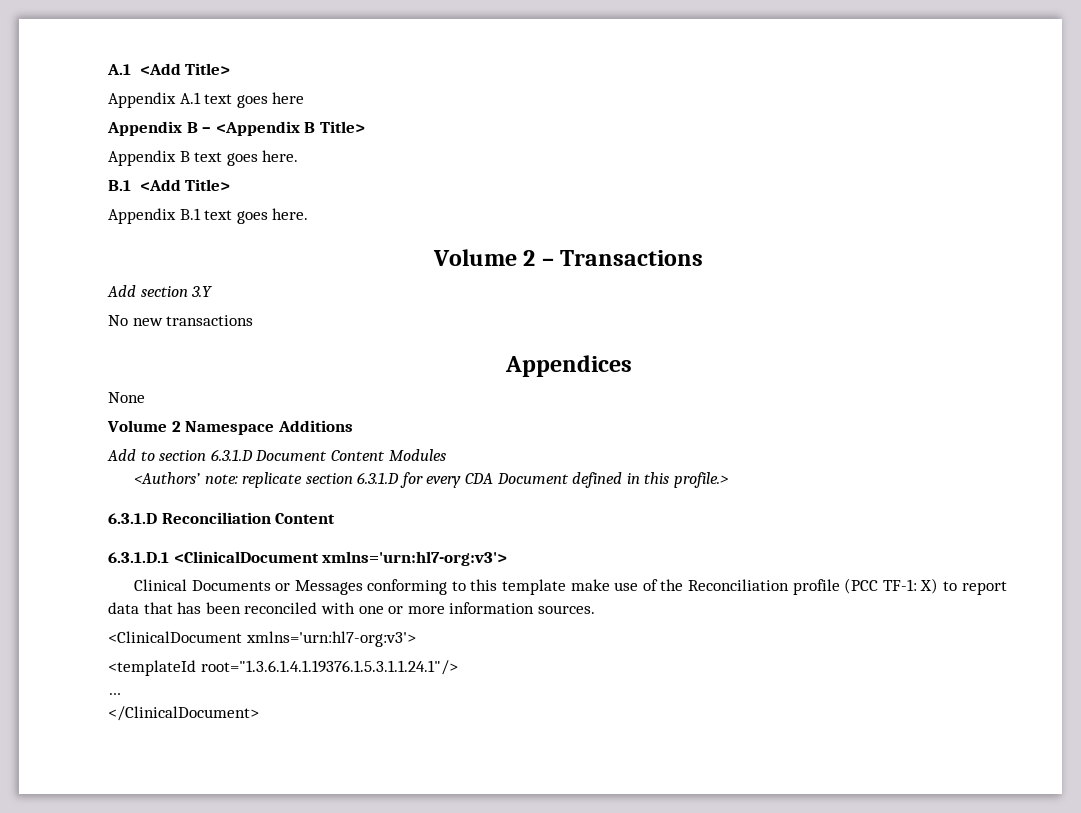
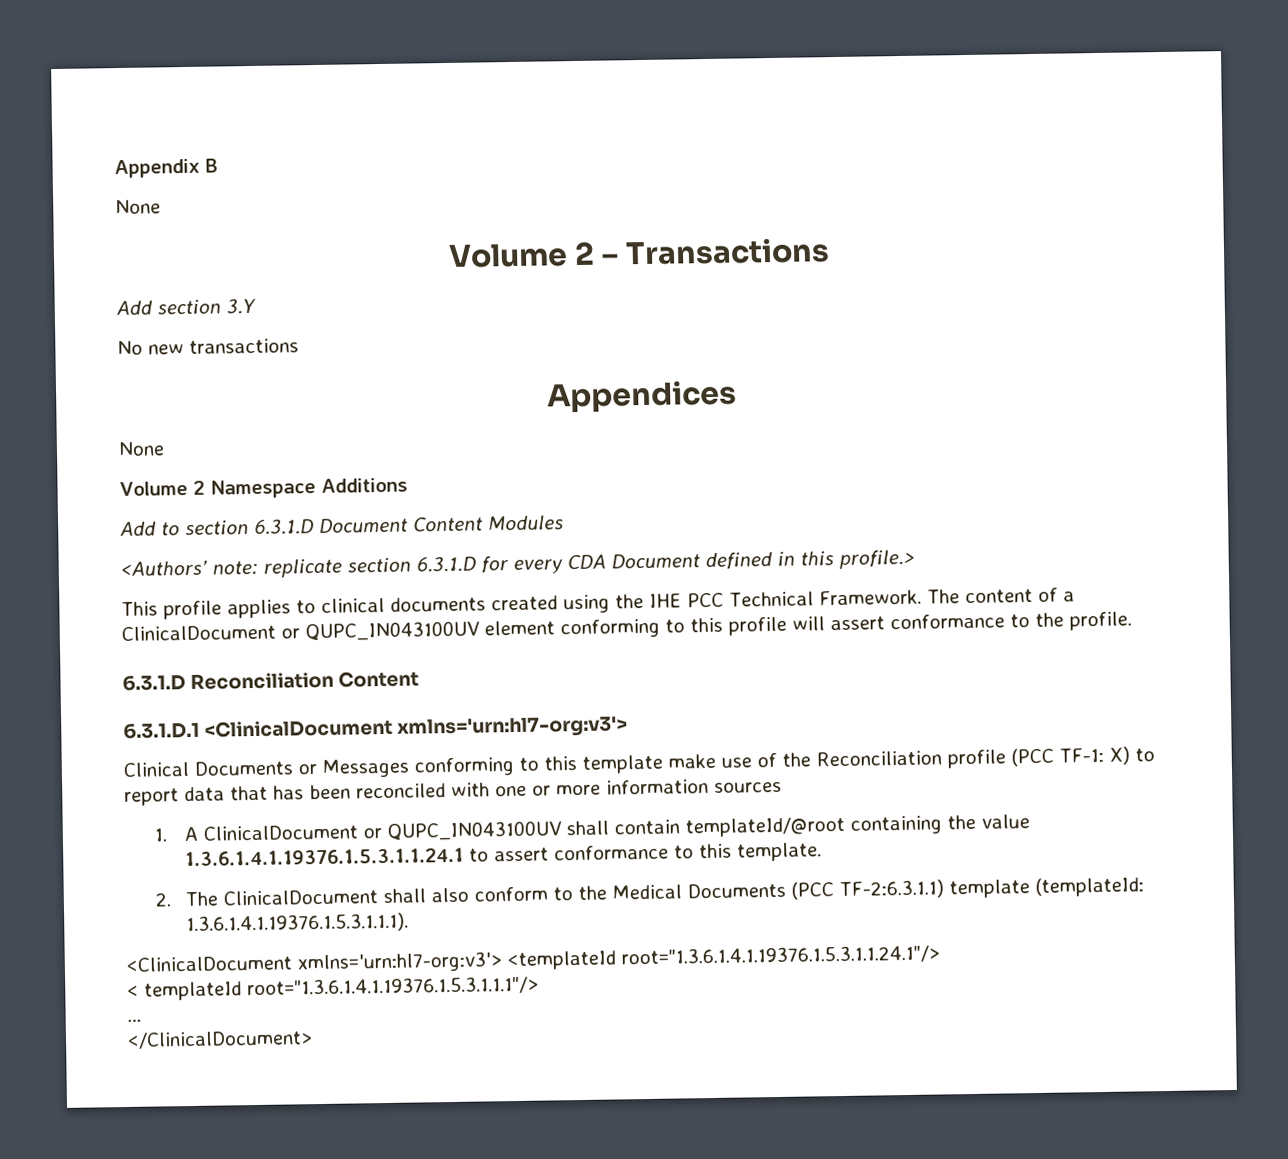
- A.1 <Add Title>
- Appendix A.1 text goes here
- Appendix B – <Appendix B Title>
- Appendix B text goes here.
- B.1 <Add Title>
- Appendix B.1 text goes here.
+ Appendix B
+ None
+ This profile applies to clinical documents created using the IHE PCC Technical Framework. The content of a ClinicalDocument or QUPC_IN043100UV element conforming to this profile will assert conformance to the profile.
- Clinical Documents or Messages conforming to this template make use of the Reconciliation profile (PCC TF-1: X) to report data that has been reconciled with one or more information sources.
- <ClinicalDocument xmlns='urn:hl7-org:v3'>
- <templateId root="1.3.6.1.4.1.19376.1.5.3.1.1.24.1"/>
+ Clinical Documents or Messages conforming to this template make use of the Reconciliation profile (PCC TF-1: X) to report data that has been reconciled with one or more information sources
+ 1. A ClinicalDocument or QUPC_IN043100UV shall contain templateId/@root containing the value 1.3.6.1.4.1.19376.1.5.3.1.1.24.1 to assert conformance to this template.
+ 2. The ClinicalDocument shall also conform to the Medical Documents (PCC TF-2:6.3.1.1) template (templateId: 1.3.6.1.4.1.19376.1.5.3.1.1.1).
+ <ClinicalDocument xmlns='urn:hl7-org:v3'> <templateId root="1.3.6.1.4.1.19376.1.5.3.1.1.24.1"/>
+ < templateId root="1.3.6.1.4.1.19376.1.5.3.1.1.1"/>

